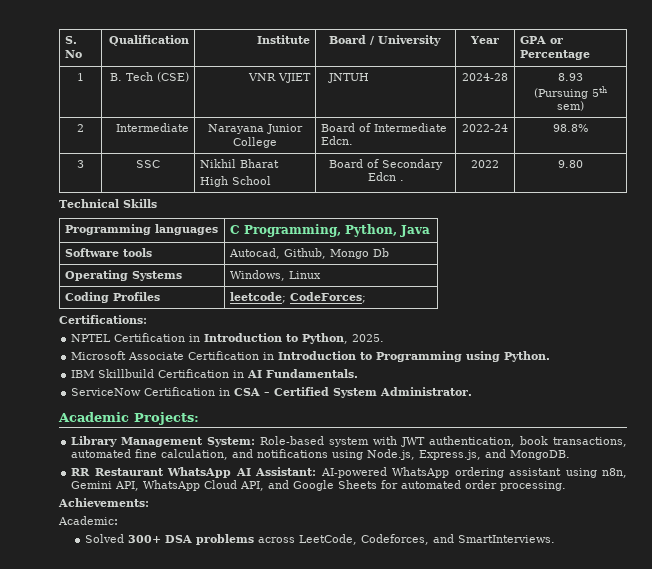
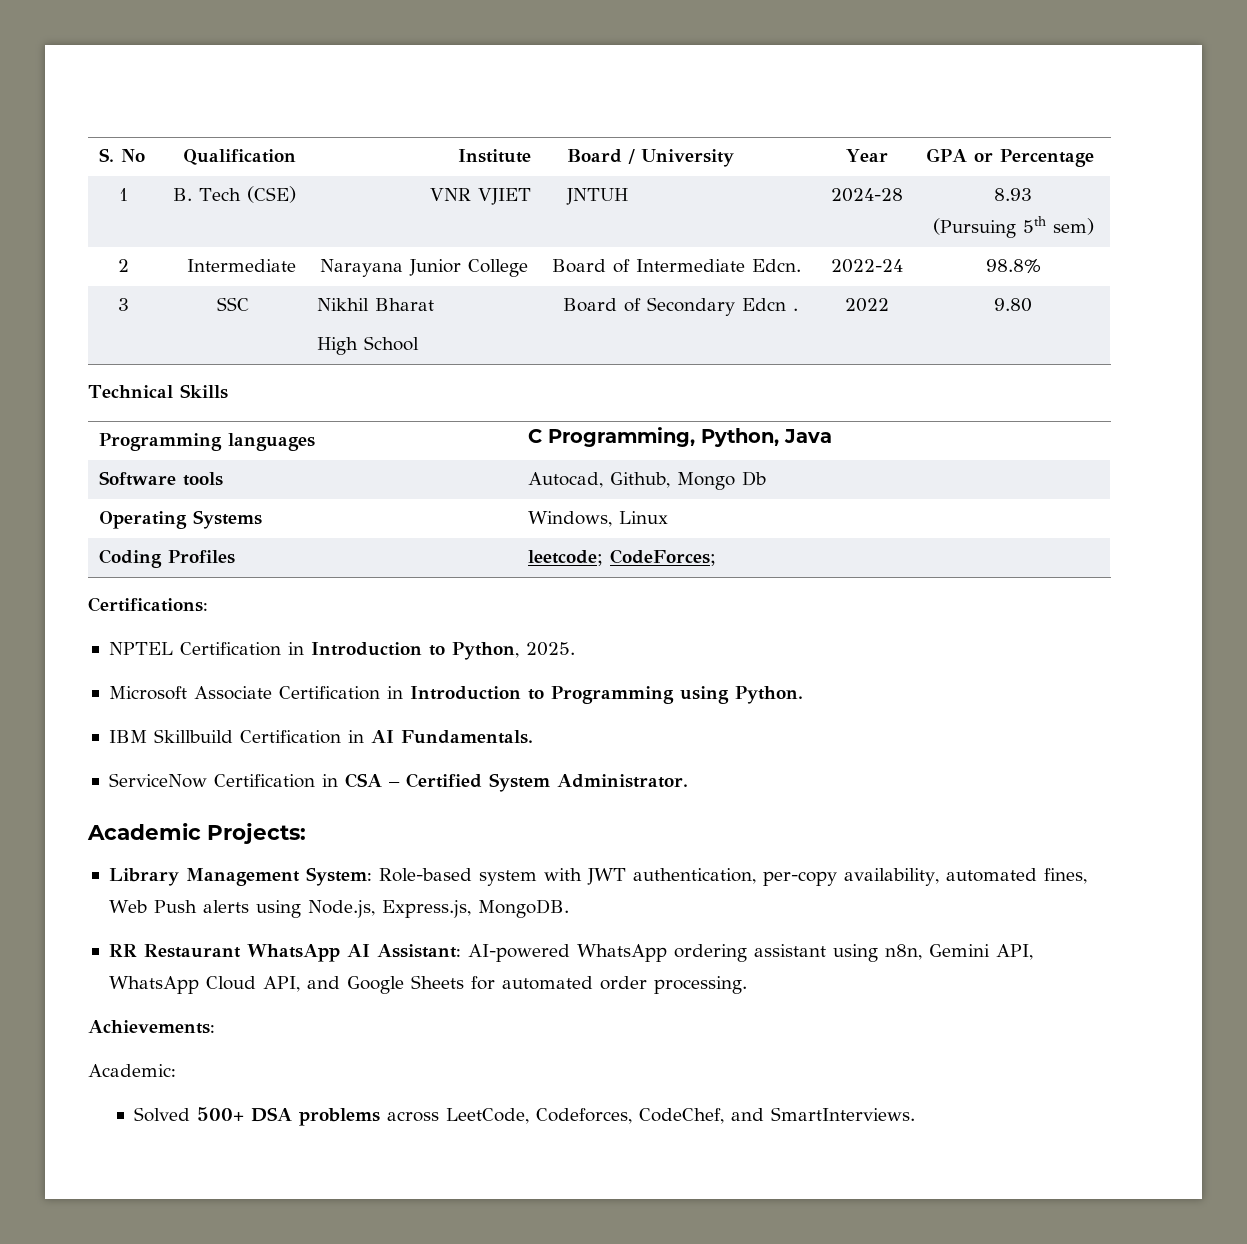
- Library Management System: Role-based system with JWT authentication, book transactions, automated fine calculation, and notifications using Node.js, Express.js, and MongoDB.
+ Library Management System: Role-based system with JWT authentication, per-copy availability, automated fines, Web Push alerts using Node.js, Express.js, MongoDB.
- Solved 300+ DSA problems across LeetCode, Codeforces, and SmartInterviews.
+ Solved 500+ DSA problems across LeetCode, Codeforces, CodeChef, and SmartInterviews.

